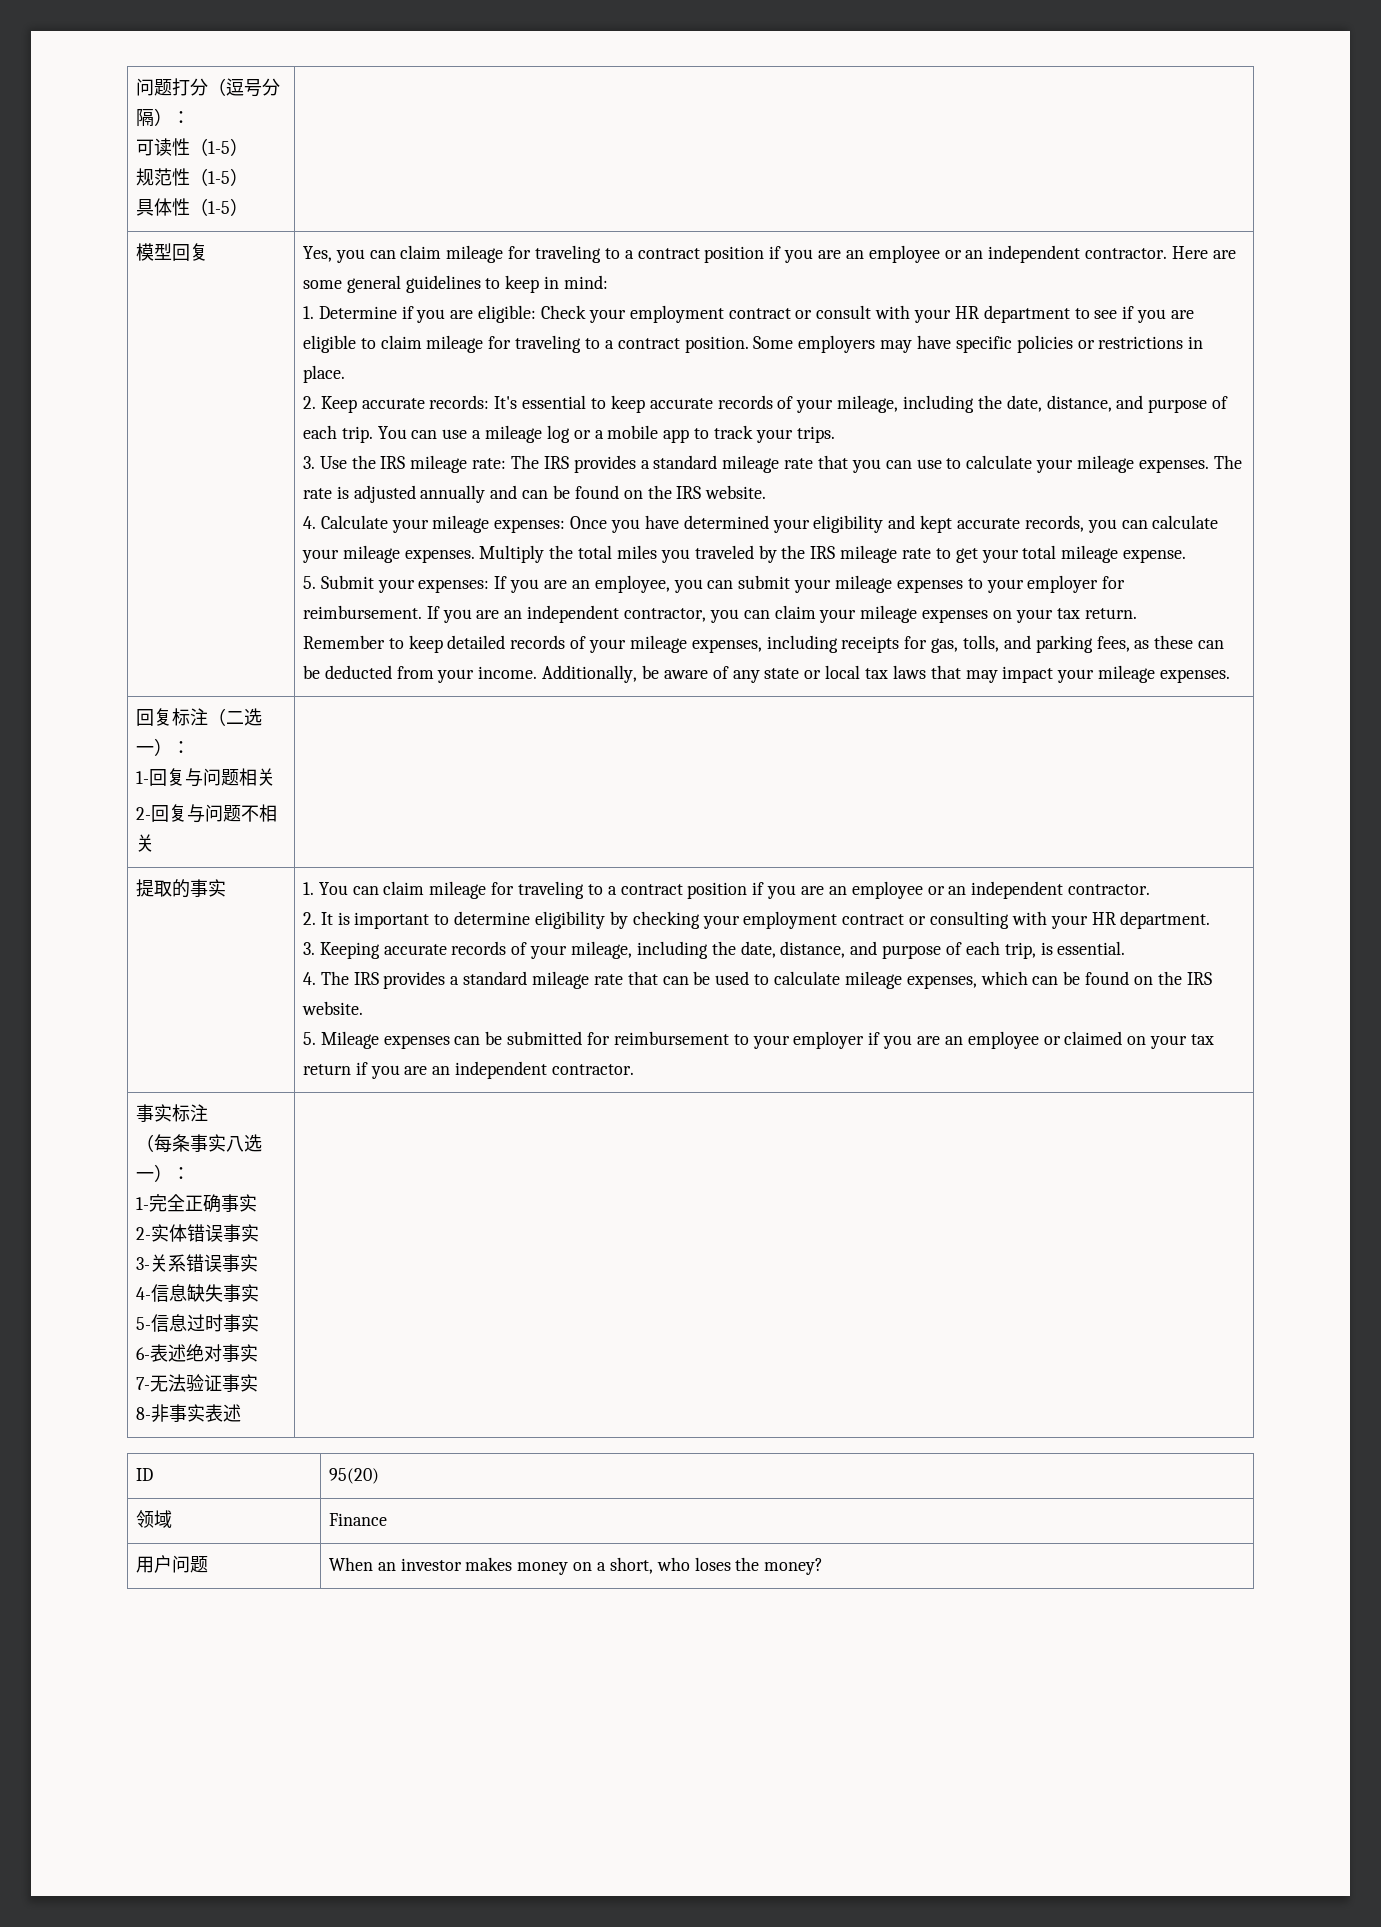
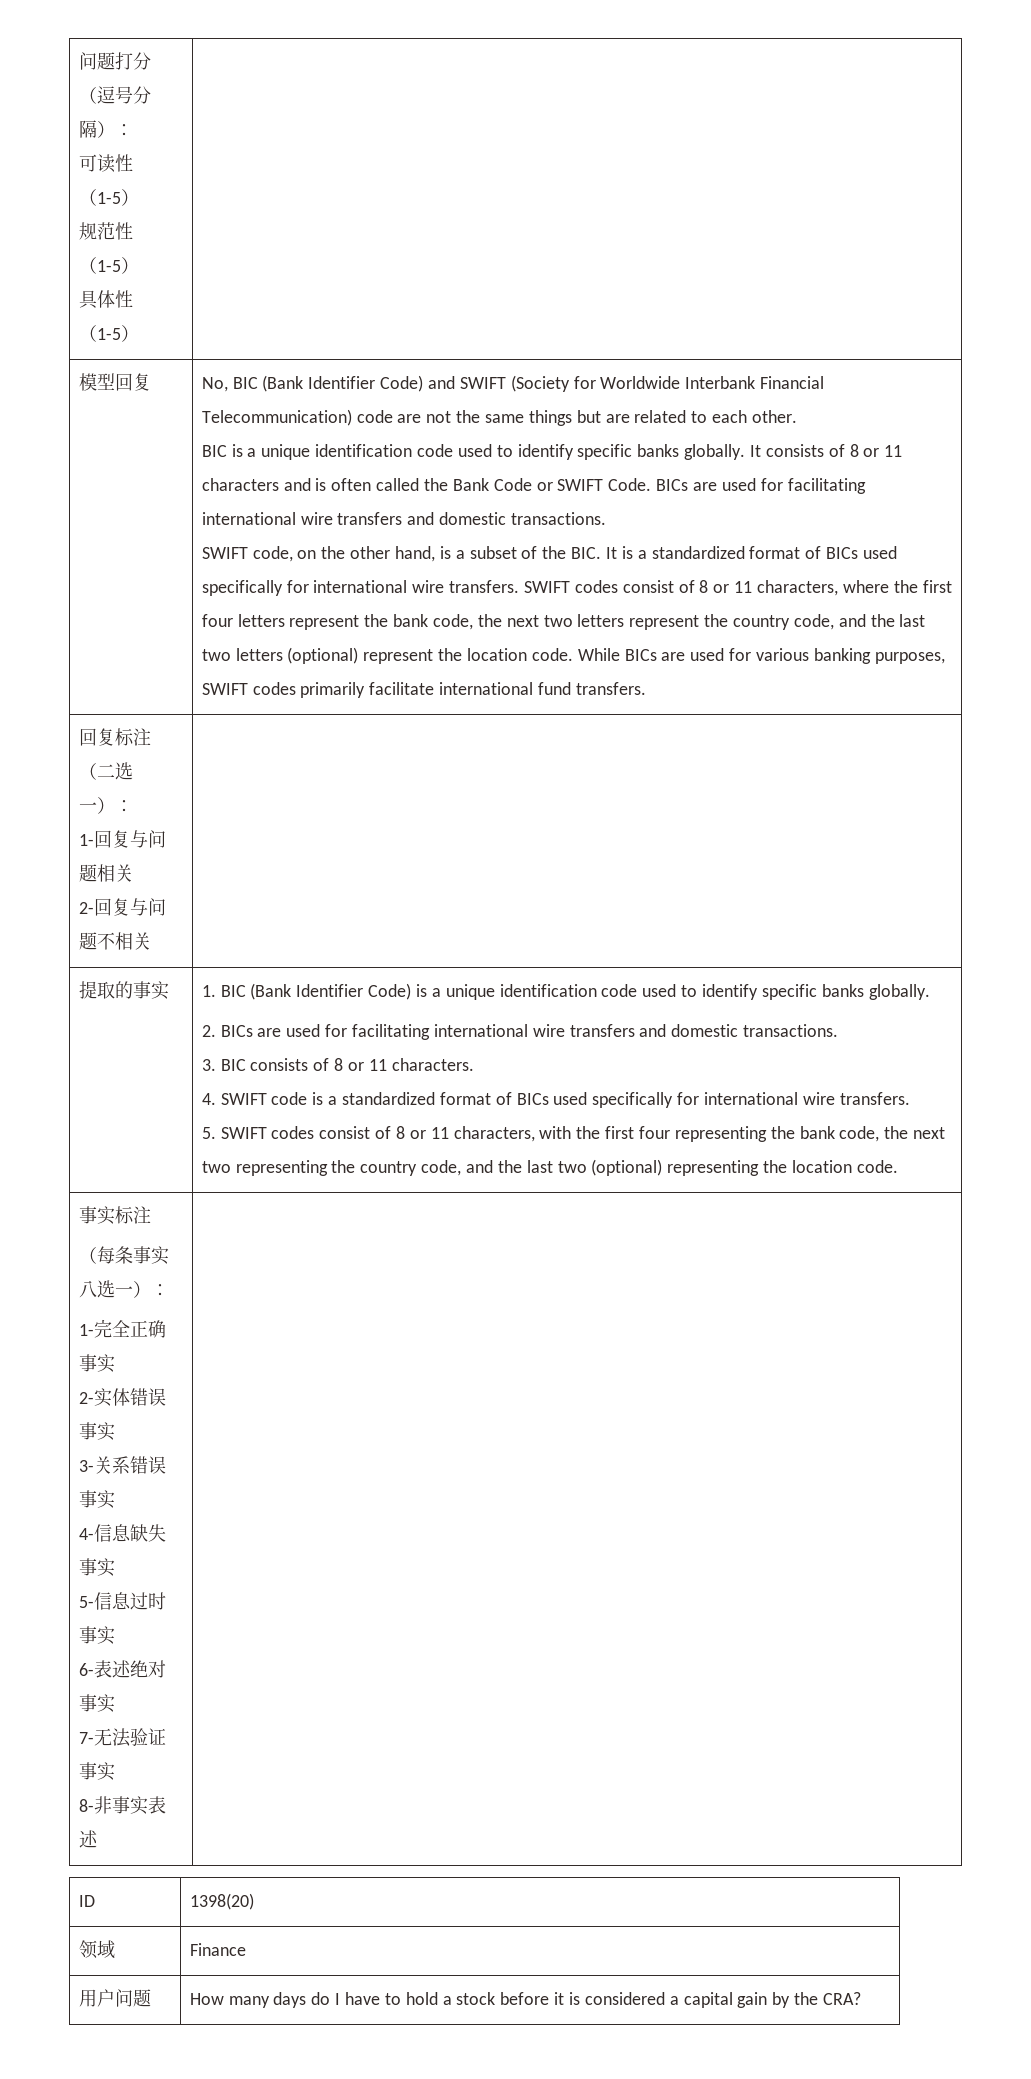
- Yes, you can claim mileage for traveling to a contract position if you are an employee or an independent contractor. Here are some general guidelines to keep in mind:
- 1. Determine if you are eligible: Check your employment contract or consult with your HR department to see if you are eligible to claim mileage for traveling to a contract position. Some employers may have specific policies or restrictions in place.
- 2. Keep accurate records: It's essential to keep accurate records of your mileage, including the date, distance, and purpose of each trip. You can use a mileage log or a mobile app to track your trips.
- 3. Use the IRS mileage rate: The IRS provides a standard mileage rate that you can use to calculate your mileage expenses. The rate is adjusted annually and can be found on the IRS website.
- 4. Calculate your mileage expenses: Once you have determined your eligibility and kept accurate records, you can calculate your mileage expenses. Multiply the total miles you traveled by the IRS mileage rate to get your total mileage expense.
- 5. Submit your expenses: If you are an employee, you can submit your mileage expenses to your employer for reimbursement. If you are an independent contractor, you can claim your mileage expenses on your tax return.
- Remember to keep detailed records of your mileage expenses, including receipts for gas, tolls, and parking fees, as these can be deducted from your income. Additionally, be aware of any state or local tax laws that may impact your mileage expenses.
+ No, BIC (Bank Identifier Code) and SWIFT (Society for Worldwide Interbank Financial Telecommunication) code are not the same things but are related to each other.
+ BIC is a unique identification code used to identify specific banks globally. It consists of 8 or 11 characters and is often called the Bank Code or SWIFT Code. BICs are used for facilitating international wire transfers and domestic transactions.
+ SWIFT code, on the other hand, is a subset of the BIC. It is a standardized format of BICs used specifically for international wire transfers. SWIFT codes consist of 8 or 11 characters, where the first four letters represent the bank code, the next two letters represent the country code, and the last two letters (optional) represent the location code. While BICs are used for various banking purposes, SWIFT codes primarily facilitate international fund transfers.
- 1. You can claim mileage for traveling to a contract position if you are an employee or an independent contractor.
- 2. It is important to determine eligibility by checking your employment contract or consulting with your HR department.
- 3. Keeping accurate records of your mileage, including the date, distance, and purpose of each trip, is essential.
- 4. The IRS provides a standard mileage rate that can be used to calculate mileage expenses, which can be found on the IRS website.
- 5. Mileage expenses can be submitted for reimbursement to your employer if you are an employee or claimed on your tax return if you are an independent contractor.
+ 1. BIC (Bank Identifier Code) is a unique identification code used to identify specific banks globally.
+ 2. BICs are used for facilitating international wire transfers and domestic transactions.
+ 3. BIC consists of 8 or 11 characters.
+ 4. SWIFT code is a standardized format of BICs used specifically for international wire transfers.
+ 5. SWIFT codes consist of 8 or 11 characters, with the first four representing the bank code, the next two representing the country code, and the last two (optional) representing the location code.
- ID | 95(20)
+ ID | 1398(20)
- 用户问题 | When an investor makes money on a short, who loses the money?
+ 用户问题 | How many days do I have to hold a stock before it is considered a capital gain by the CRA?

